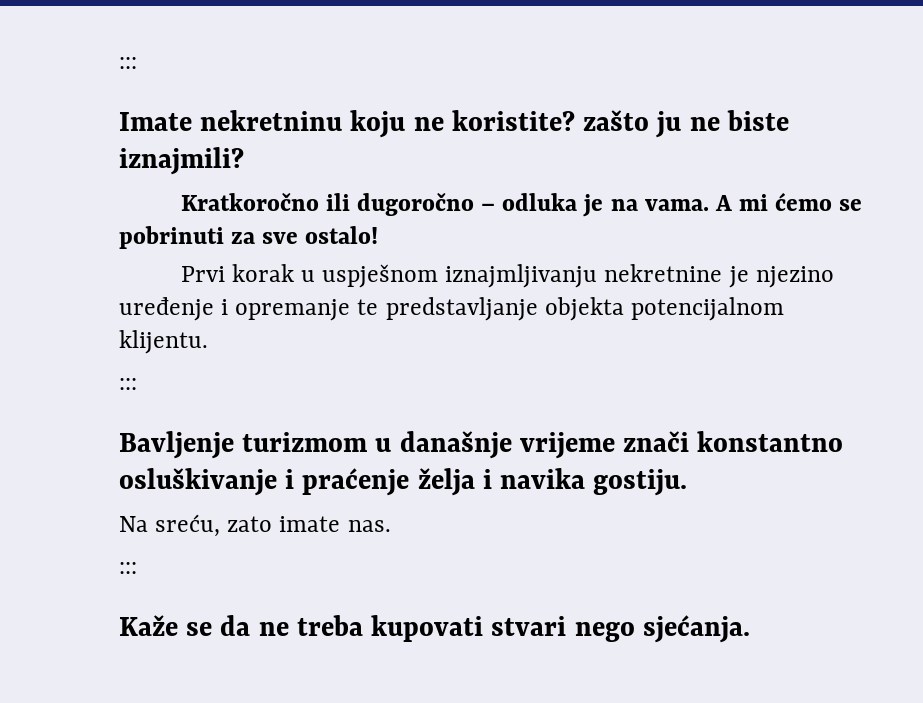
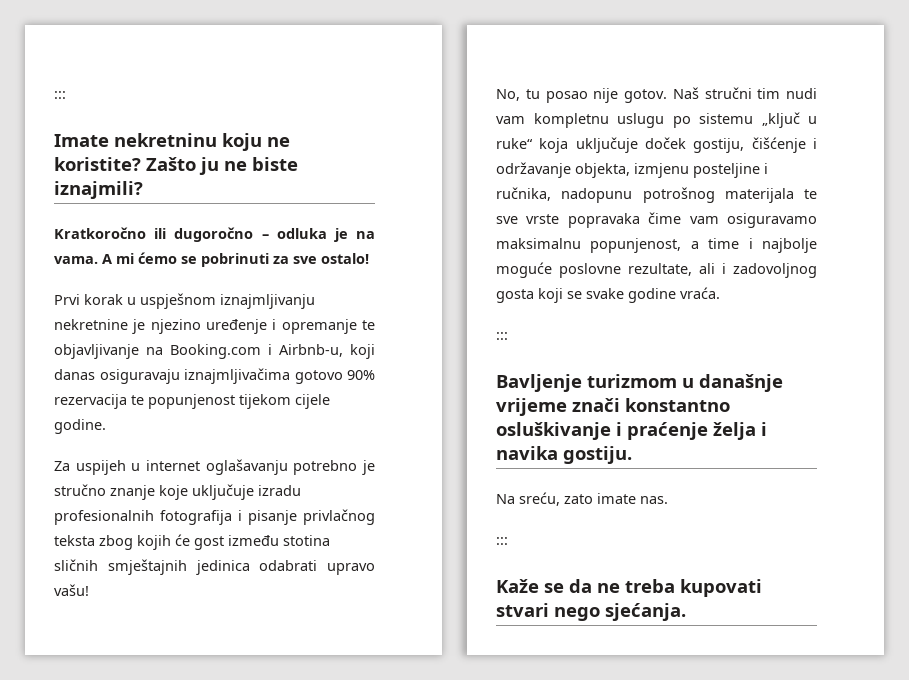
- Imate nekretninu koju ne koristite? zašto ju ne biste iznajmili?
+ Imate nekretninu koju ne koristite? Zašto ju ne biste iznajmili?
- Prvi korak u uspješnom iznajmljivanju nekretnine je njezino uređenje i opremanje te predstavljanje objekta potencijalnom klijentu.
+ Prvi korak u uspješnom iznajmljivanju nekretnine je njezino uređenje i opremanje te objavljivanje na Booking.com i Airbnb-u, koji danas osiguravaju iznajmljivačima gotovo 90% rezervacija te popunjenost tijekom cijele godine.
+ Za uspijeh u internet oglašavanju potrebno je stručno znanje koje uključuje izradu profesionalnih fotografija i pisanje privlačnog teksta zbog kojih će gost između stotina sličnih smještajnih jedinica odabrati upravo vašu!
+ No, tu posao nije gotov. Naš stručni tim nudi vam kompletnu uslugu po sistemu „ključ u ruke“ koja uključuje doček gostiju, čišćenje i održavanje objekta, izmjenu posteljine i ručnika, nadopunu potrošnog materijala te sve vrste popravaka čime vam osiguravamo maksimalnu popunjenost, a time i najbolje moguće poslovne rezultate, ali i zadovoljnog gosta koji se svake godine vraća.

